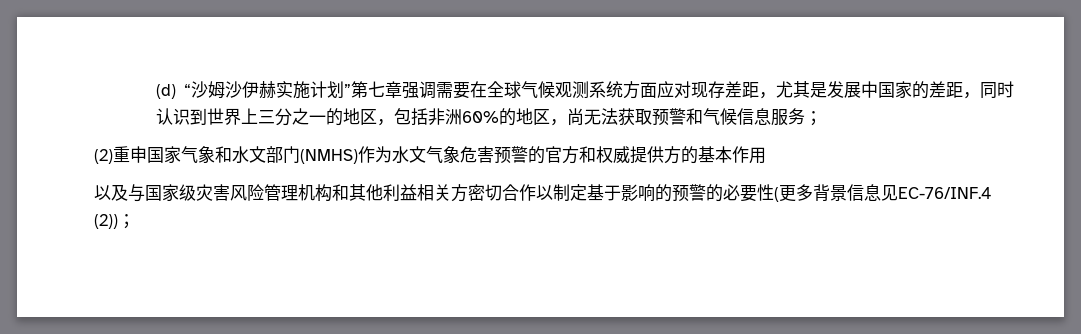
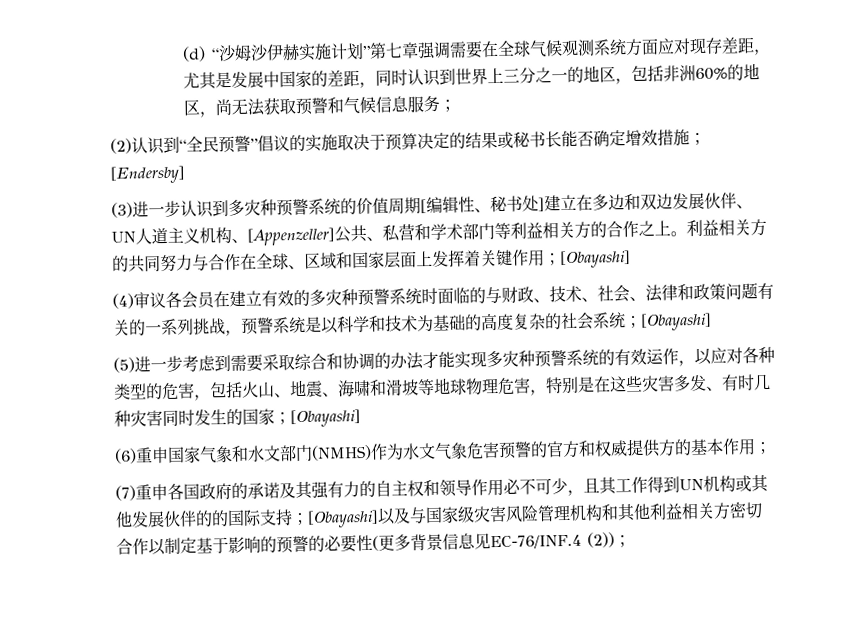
- (2)重申国家气象和水文部门(NMHS)作为水文气象危害预警的官方和权威提供方的基本作用
- 以及与国家级灾害风险管理机构和其他利益相关方密切合作以制定基于影响的预警的必要性(更多背景信息见EC-76/INF.4 (2))；
+ (2)认识到“全民预警”倡议的实施取决于预算决定的结果或秘书长能否确定增效措施；[Endersby]
+ (3)进一步认识到多灾种预警系统的价值周期[编辑性、秘书处]建立在多边和双边发展伙伴、UN人道主义机构、[Appenzeller]公共、私营和学术部门等利益相关方的合作之上。利益相关方的共同努力与合作在全球、区域和国家层面上发挥着关键作用；[Obayashi]
+ (4)审议各会员在建立有效的多灾种预警系统时面临的与财政、技术、社会、法律和政策问题有关的一系列挑战，预警系统是以科学和技术为基础的高度复杂的社会系统；[Obayashi]
+ (5)进一步考虑到需要采取综合和协调的办法才能实现多灾种预警系统的有效运作，以应对各种类型的危害，包括火山、地震、海啸和滑坡等地球物理危害，特别是在这些灾害多发、有时几种灾害同时发生的国家；[Obayashi]
+ (6)重申国家气象和水文部门(NMHS)作为水文气象危害预警的官方和权威提供方的基本作用；
+ (7)重申各国政府的承诺及其强有力的自主权和领导作用必不可少，且其工作得到UN机构或其他发展伙伴的的国际支持；[Obayashi]以及与国家级灾害风险管理机构和其他利益相关方密切合作以制定基于影响的预警的必要性(更多背景信息见EC-76/INF.4 (2))；

